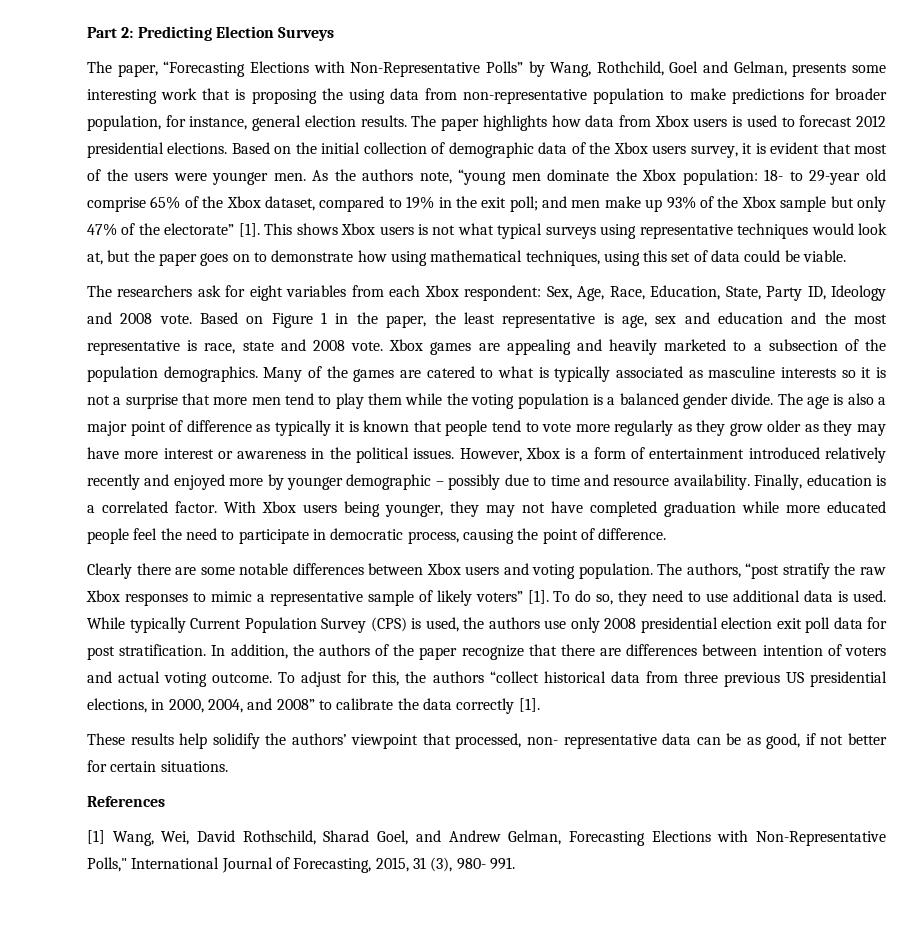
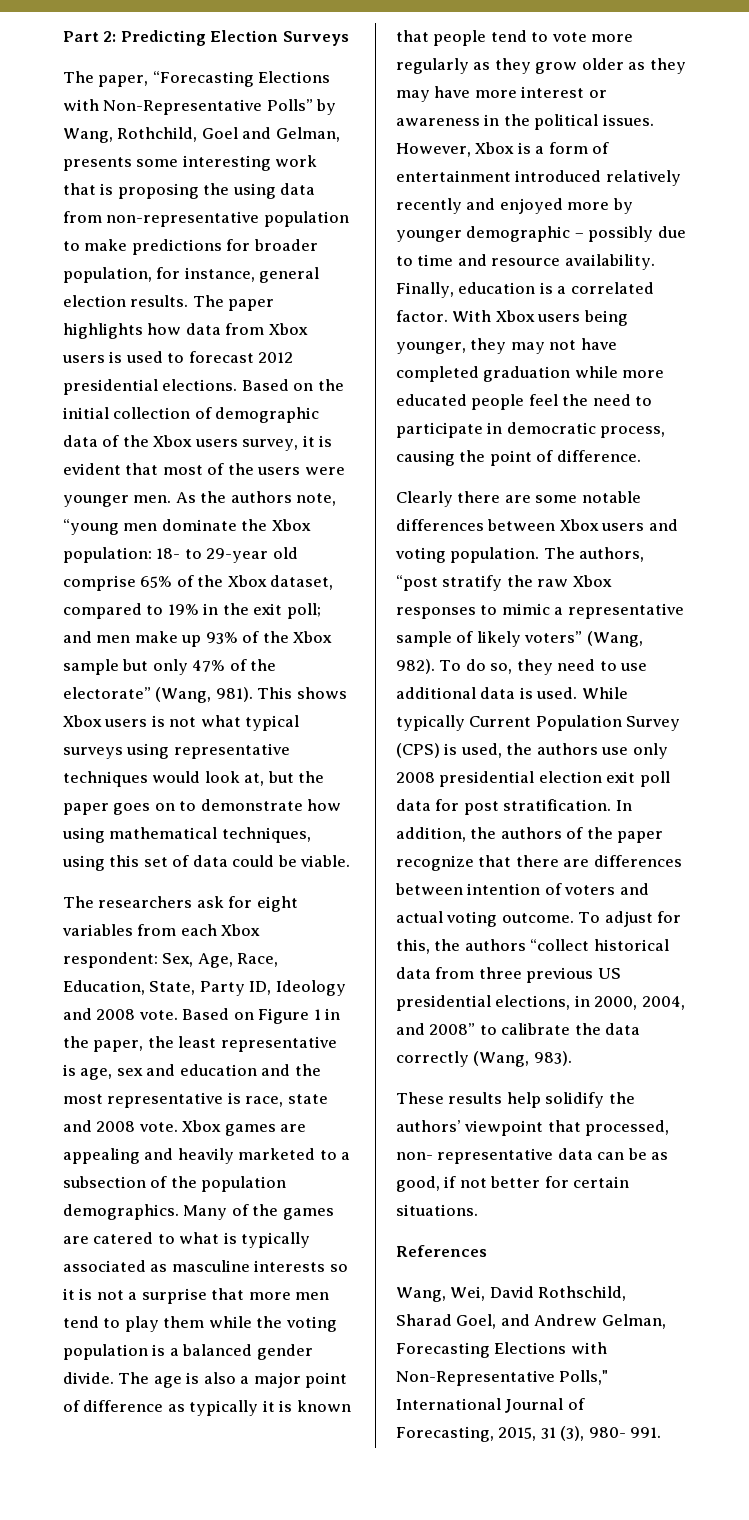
- As the authors note, “young men dominate the Xbox population: 18- to 29-year old comprise 65% of the Xbox dataset, compared to 19% in the exit poll; and men make up 93% of the Xbox sample but only 47% of the electorate” [1].
+ As the authors note, “young men dominate the Xbox population: 18- to 29-year old comprise 65% of the Xbox dataset, compared to 19% in the exit poll; and men make up 93% of the Xbox sample but only 47% of the electorate” (Wang, 981).
- The authors, “post stratify the raw Xbox responses to mimic a representative sample of likely voters” [1].
+ The authors, “post stratify the raw Xbox responses to mimic a representative sample of likely voters” (Wang, 982).
- To adjust for this, the authors “collect historical data from three previous US presidential elections, in 2000, 2004, and 2008” to calibrate the data correctly [1].
+ To adjust for this, the authors “collect historical data from three previous US presidential elections, in 2000, 2004, and 2008” to calibrate the data correctly (Wang, 983).
- [1] Wang, Wei, David Rothschild, Sharad Goel, and Andrew Gelman, Forecasting Elections with Non-Representative Polls," International Journal of Forecasting, 2015, 31 (3), 980- 991.
+ Wang, Wei, David Rothschild, Sharad Goel, and Andrew Gelman, Forecasting Elections with Non-Representative Polls," International Journal of Forecasting, 2015, 31 (3), 980- 991.

